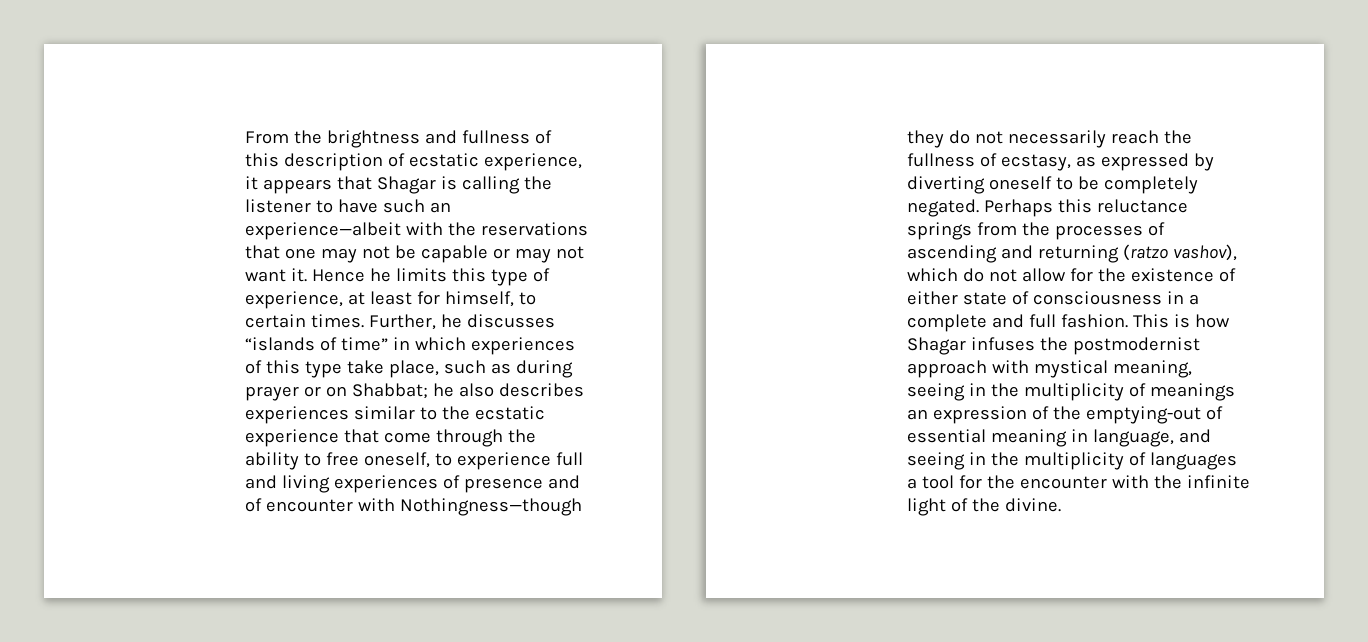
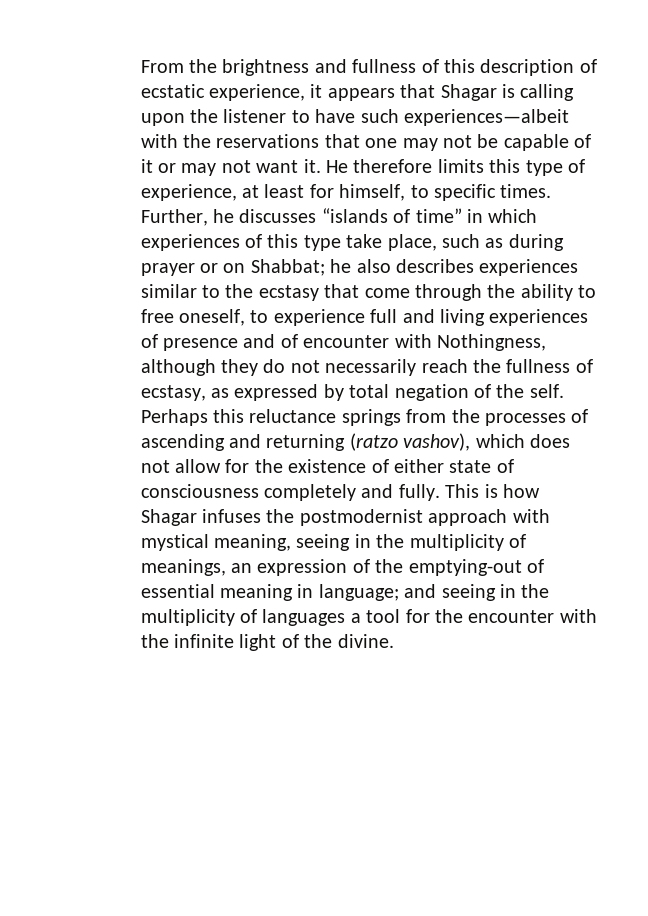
- From the brightness and fullness of this description of ecstatic experience, it appears that Shagar is calling the listener to have such an experience—albeit with the reservations that one may not be capable or may not want it.
+ From the brightness and fullness of this description of ecstatic experience, it appears that Shagar is calling upon the listener to have such experiences—albeit with the reservations that one may not be capable of it or may not want it.
- Hence he limits this type of experience, at least for himself, to certain times.
+ He therefore limits this type of experience, at least for himself, to specific times.
- Further, he discusses “islands of time” in which experiences of this type take place, such as during prayer or on Shabbat; he also describes experiences similar to the ecstatic experience that come through the ability to free oneself, to experience full and living experiences of presence and of encounter with Nothingness—though they do not necessarily reach the fullness of ecstasy, as expressed by diverting oneself to be completely negated.
+ Further, he discusses “islands of time” in which experiences of this type take place, such as during prayer or on Shabbat; he also describes experiences similar to the ecstasy that come through the ability to free oneself, to experience full and living experiences of presence and of encounter with Nothingness, although they do not necessarily reach the fullness of ecstasy, as expressed by total negation of the self.
- Perhaps this reluctance springs from the processes of ascending and returning (ratzo vashov), which do not allow for the existence of either state of consciousness in a complete and full fashion.
+ Perhaps this reluctance springs from the processes of ascending and returning (ratzo vashov), which does not allow for the existence of either state of consciousness completely and fully.
- This is how Shagar infuses the postmodernist approach with mystical meaning, seeing in the multiplicity of meanings an expression of the emptying-out of essential meaning in language, and seeing in the multiplicity of languages a tool for the encounter with the infinite light of the divine.
+ This is how Shagar infuses the postmodernist approach with mystical meaning, seeing in the multiplicity of meanings, an expression of the emptying-out of essential meaning in language; and seeing in the multiplicity of languages a tool for the encounter with the infinite light of the divine.

